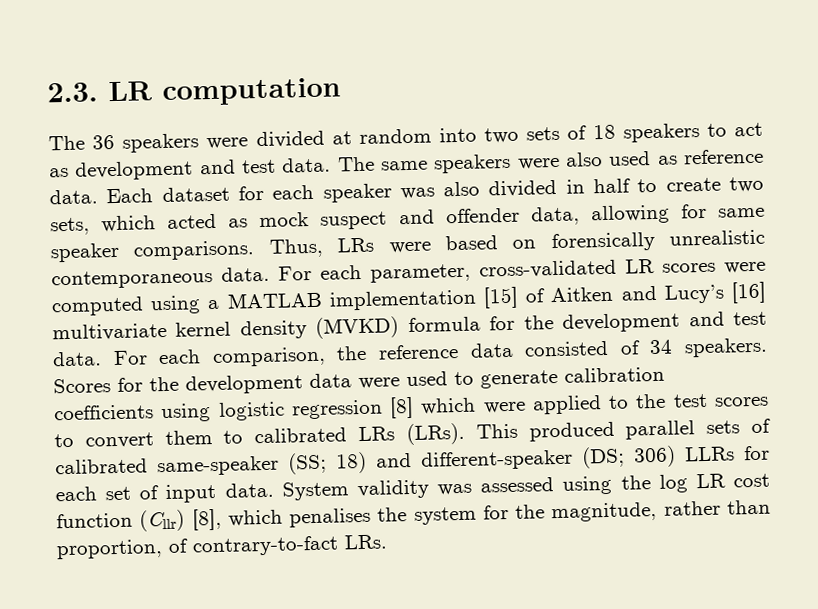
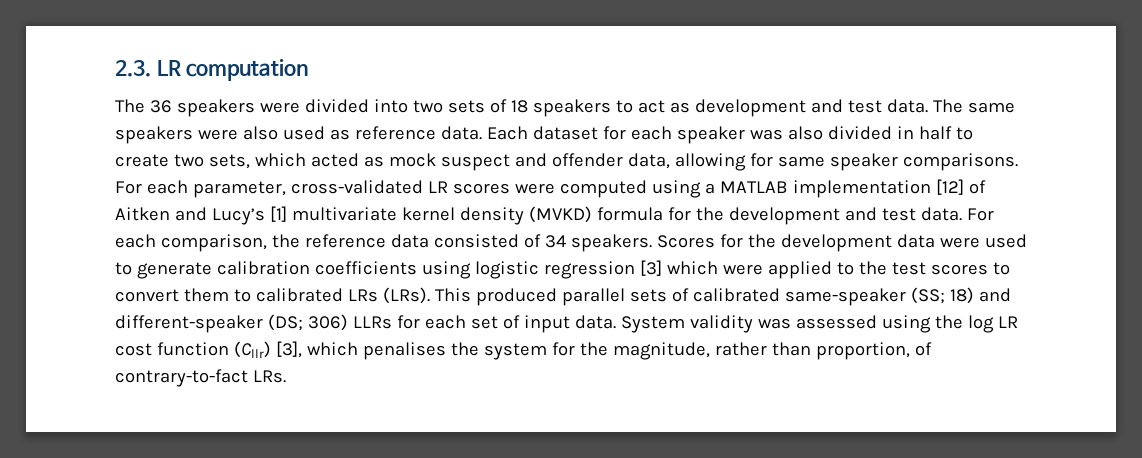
- The 36 speakers were divided at random into two sets of 18 speakers to act as development and test data.
+ The 36 speakers were divided into two sets of 18 speakers to act as development and test data.
- Thus, LRs were based on forensically unrealistic contemporaneous data.
- For each parameter, cross-validated LR scores were computed using a MATLAB implementation [15] of Aitken and Lucy’s [16] multivariate kernel density (MVKD) formula for the development and test data.
+ For each parameter, cross-validated LR scores were computed using a MATLAB implementation [12] of Aitken and Lucy’s [1] multivariate kernel density (MVKD) formula for the development and test data.
- Scores for the development data were used to generate calibration coefficients using logistic regression [8] which were applied to the test scores to convert them to calibrated LRs (LRs).
+ Scores for the development data were used to generate calibration coefficients using logistic regression [3] which were applied to the test scores to convert them to calibrated LRs (LRs).
- System validity was assessed using the log LR cost function (Cllr) [8], which penalises the system for the magnitude, rather than proportion, of contrary-to-fact LRs.
+ System validity was assessed using the log LR cost function (Cllr) [3], which penalises the system for the magnitude, rather than proportion, of contrary-to-fact LRs.

